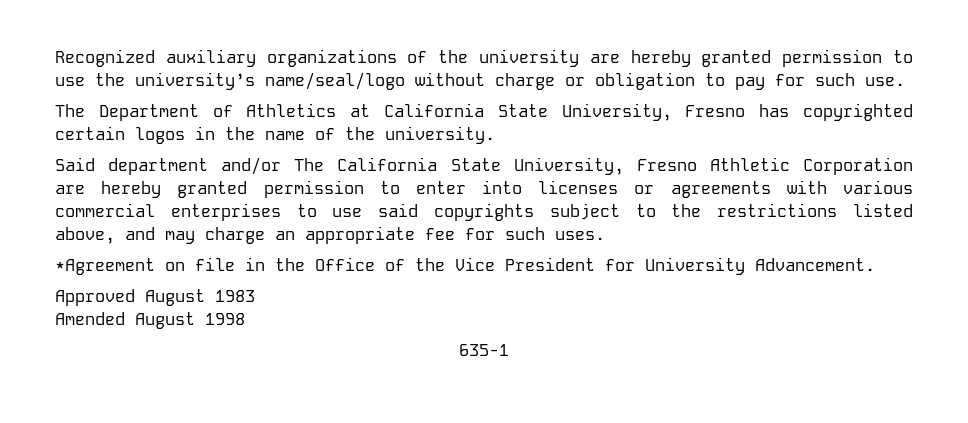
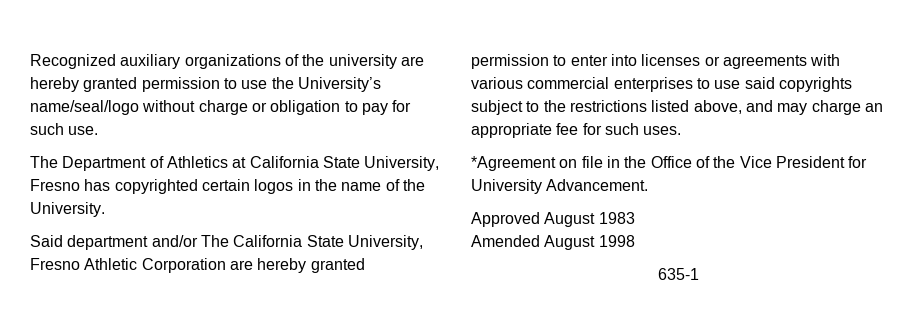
- Recognized auxiliary organizations of the university are hereby granted permission to use the university’s name/seal/logo without charge or obligation to pay for such use.
+ Recognized auxiliary organizations of the university are hereby granted permission to use the University’s name/seal/logo without charge or obligation to pay for such use.
- The Department of Athletics at California State University, Fresno has copyrighted certain logos in the name of the university.
+ The Department of Athletics at California State University, Fresno has copyrighted certain logos in the name of the University.

